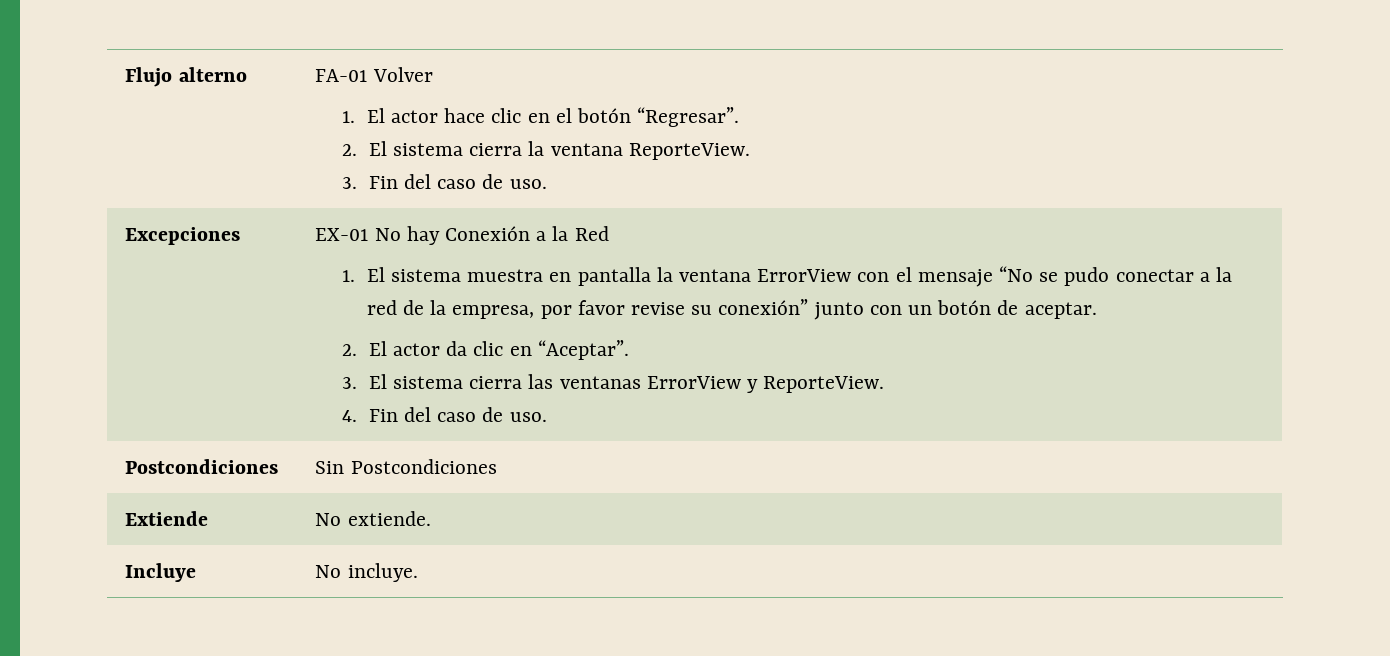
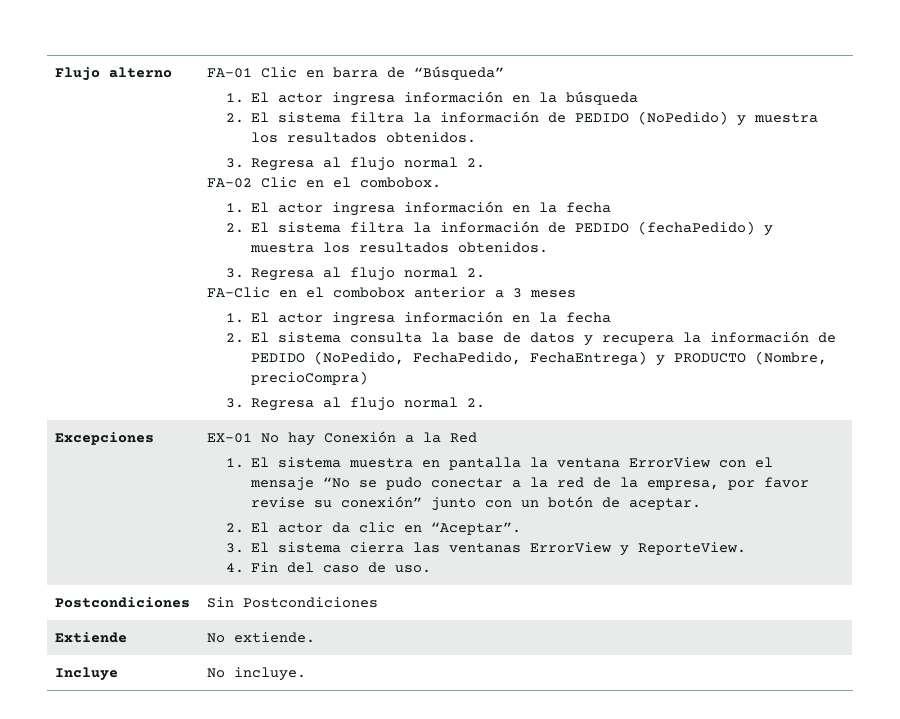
- FA-01 Volver
- 1. El actor hace clic en el botón “Regresar”.
- 2. El sistema cierra la ventana ReporteView.
- 3. Fin del caso de uso.
+ FA-01 Clic en barra de “Búsqueda”
+ 1. El actor ingresa información en la búsqueda
+ 2. El sistema filtra la información de PEDIDO (NoPedido) y muestra los resultados obtenidos.
+ 3. Regresa al flujo normal 2.
+ FA-02 Clic en el combobox.
+ 1. El actor ingresa información en la fecha
+ 2. El sistema filtra la información de PEDIDO (fechaPedido) y muestra los resultados obtenidos.
+ 3. Regresa al flujo normal 2.
+ FA-Clic en el combobox anterior a 3 meses
+ 1. El actor ingresa información en la fecha
+ 2. El sistema consulta la base de datos y recupera la información de PEDIDO (NoPedido, FechaPedido, FechaEntrega) y PRODUCTO (Nombre, precioCompra)
+ 3. Regresa al flujo normal 2.

